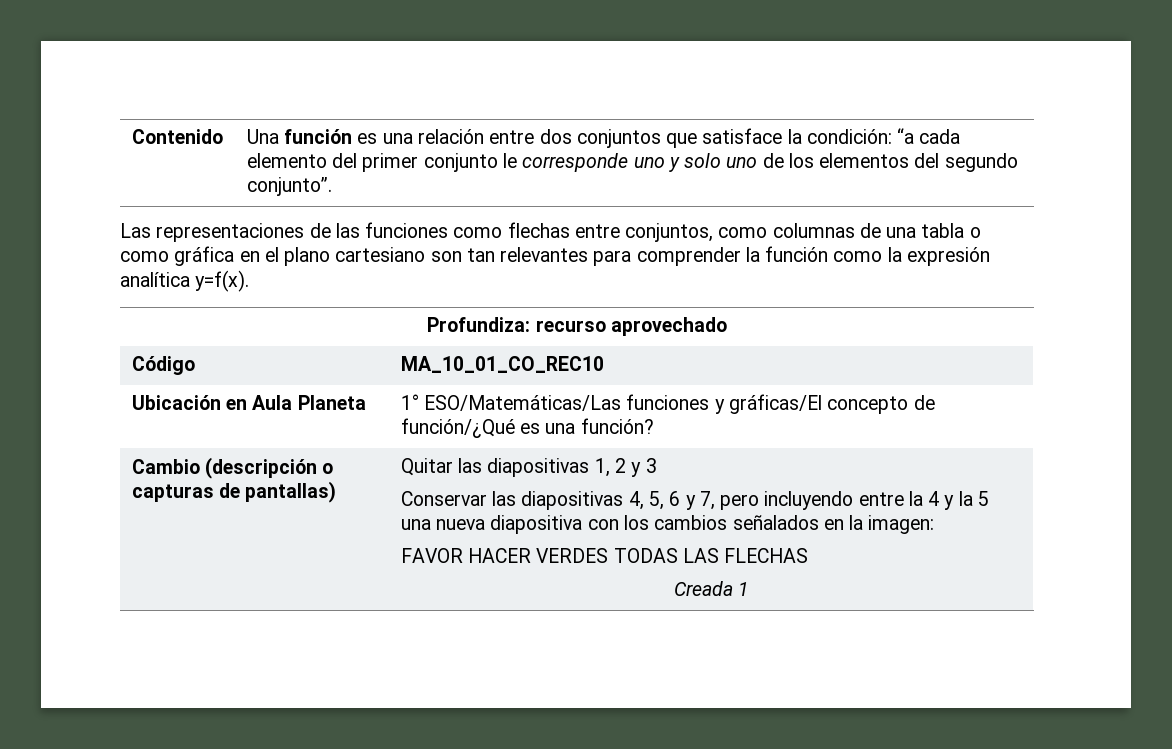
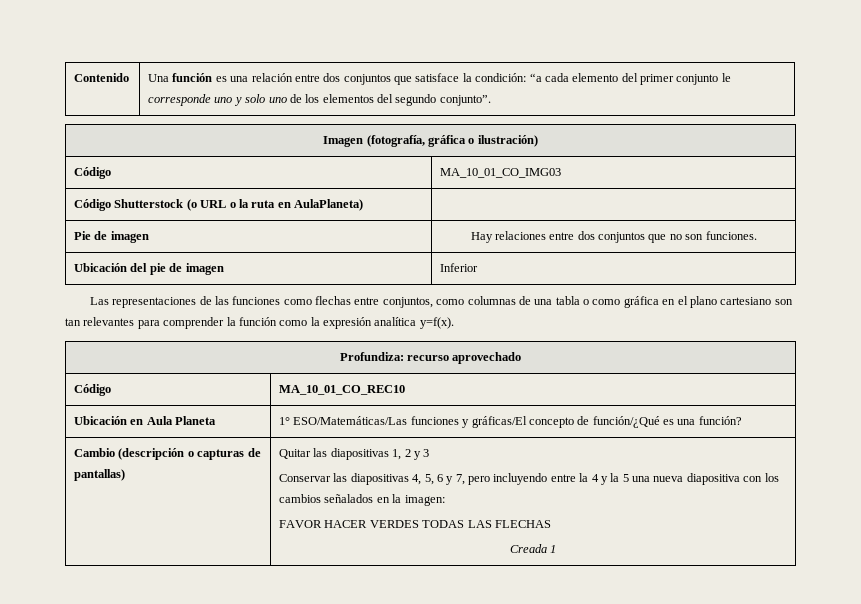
+ Imagen (fotografía, gráfica o ilustración)
+ Código | MA_10_01_CO_IMG03
+ Código Shutterstock (o URL o la ruta en AulaPlaneta) |
+ Pie de imagen | Hay relaciones entre dos conjuntos que no son funciones.
+ Ubicación del pie de imagen | Inferior

